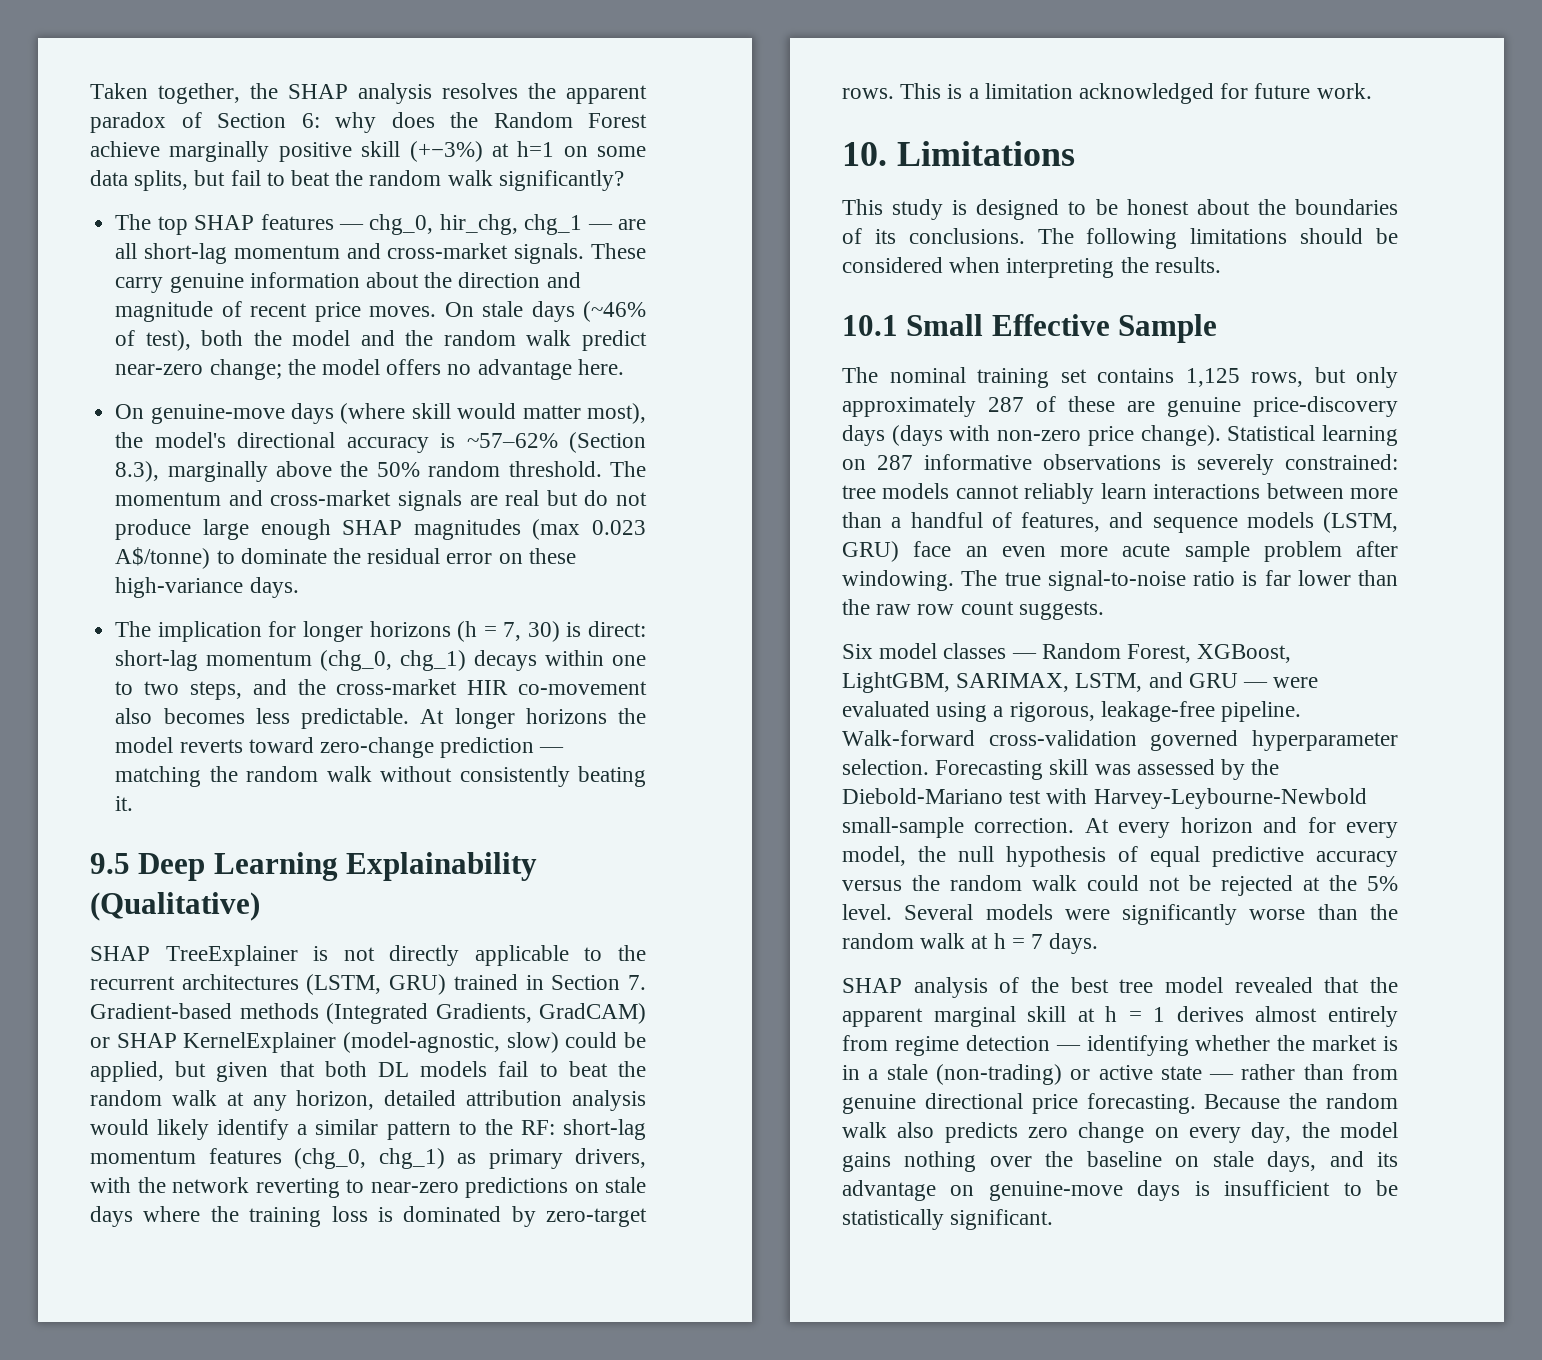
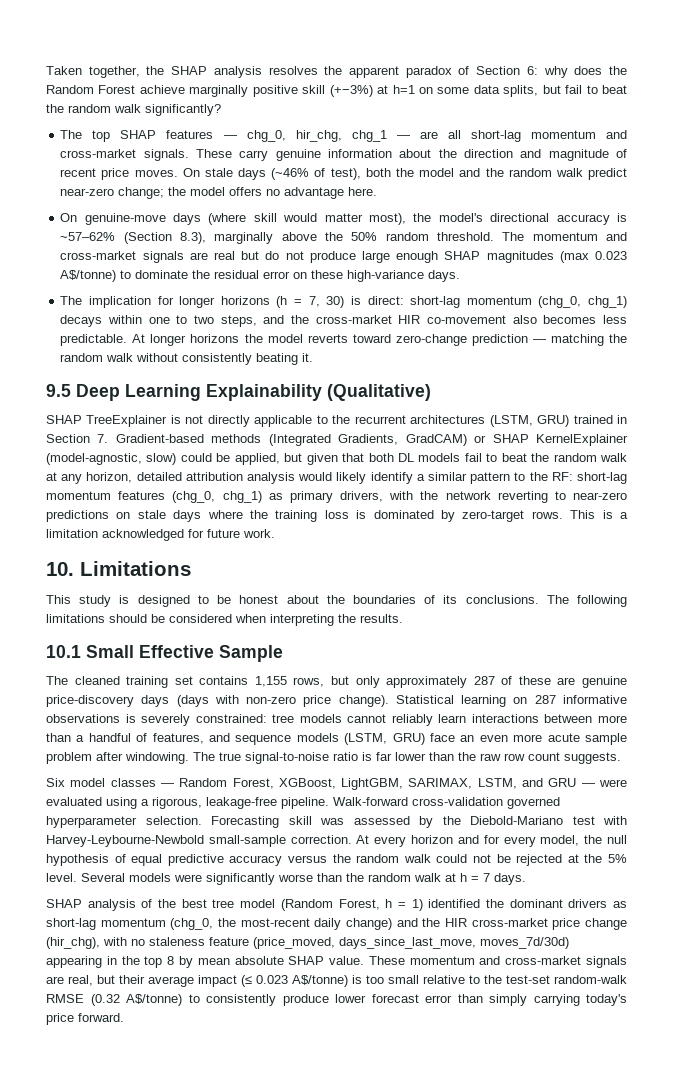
- The nominal training set contains 1,125 rows, but only approximately 287 of these are genuine price-discovery days (days with non-zero price change).
+ The cleaned training set contains 1,155 rows, but only approximately 287 of these are genuine price-discovery days (days with non-zero price change).
- SHAP analysis of the best tree model revealed that the apparent marginal skill at h = 1 derives almost entirely from regime detection — identifying whether the market is in a stale (non-trading) or active state — rather than from genuine directional price forecasting. Because the random walk also predicts zero change on every day, the model gains nothing over the baseline on stale days, and its advantage on genuine-move days is insufficient to be statistically significant.
+ SHAP analysis of the best tree model (Random Forest, h = 1) identified the dominant drivers as short-lag momentum (chg_0, the most-recent daily change) and the HIR cross-market price change (hir_chg), with no staleness feature (price_moved, days_since_last_move, moves_7d/30d) appearing in the top 8 by mean absolute SHAP value. These momentum and cross-market signals are real, but their average impact (≤ 0.023 A$/tonne) is too small relative to the test-set random-walk RMSE (0.32 A$/tonne) to consistently produce lower forecast error than simply carrying today's price forward.

